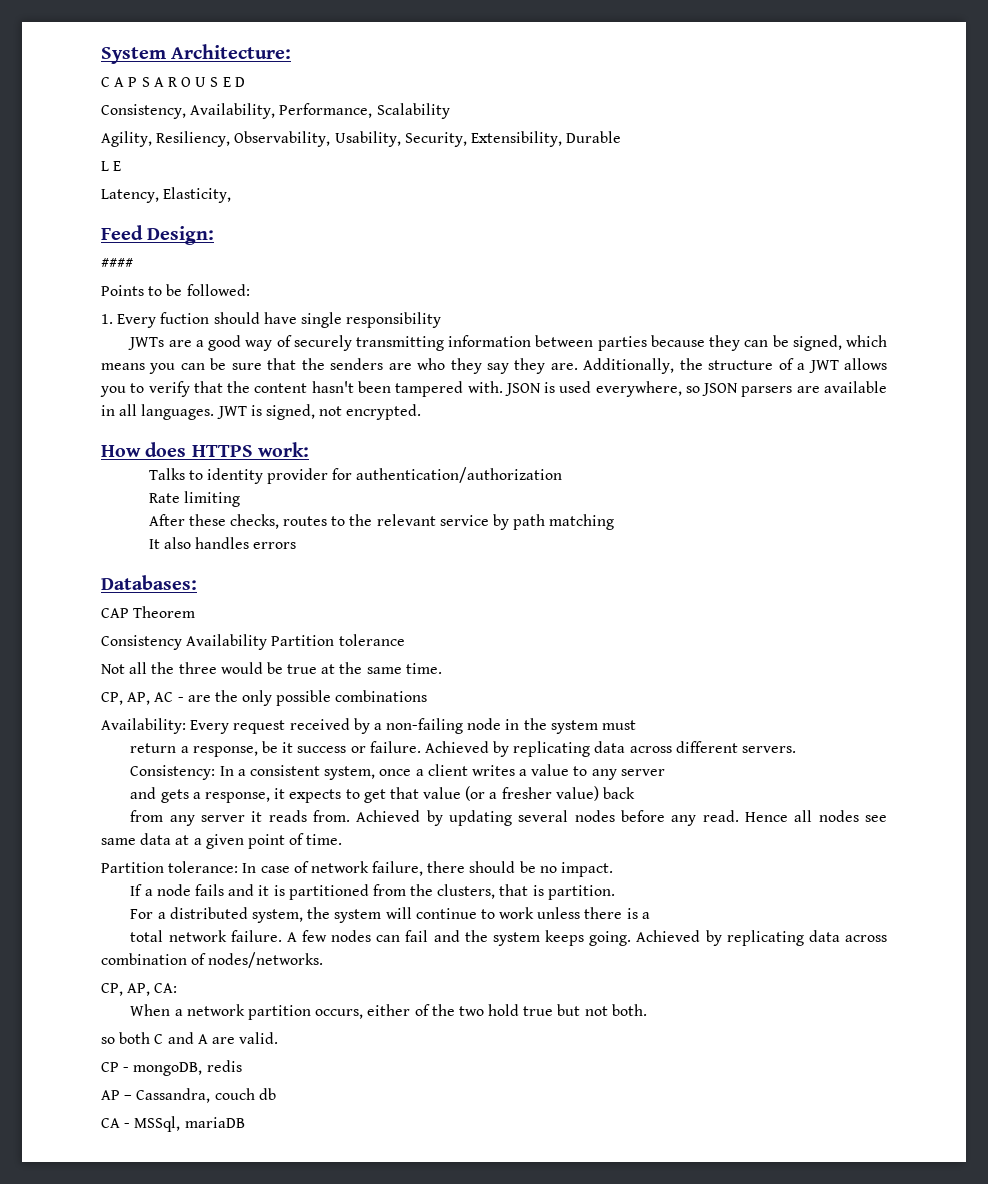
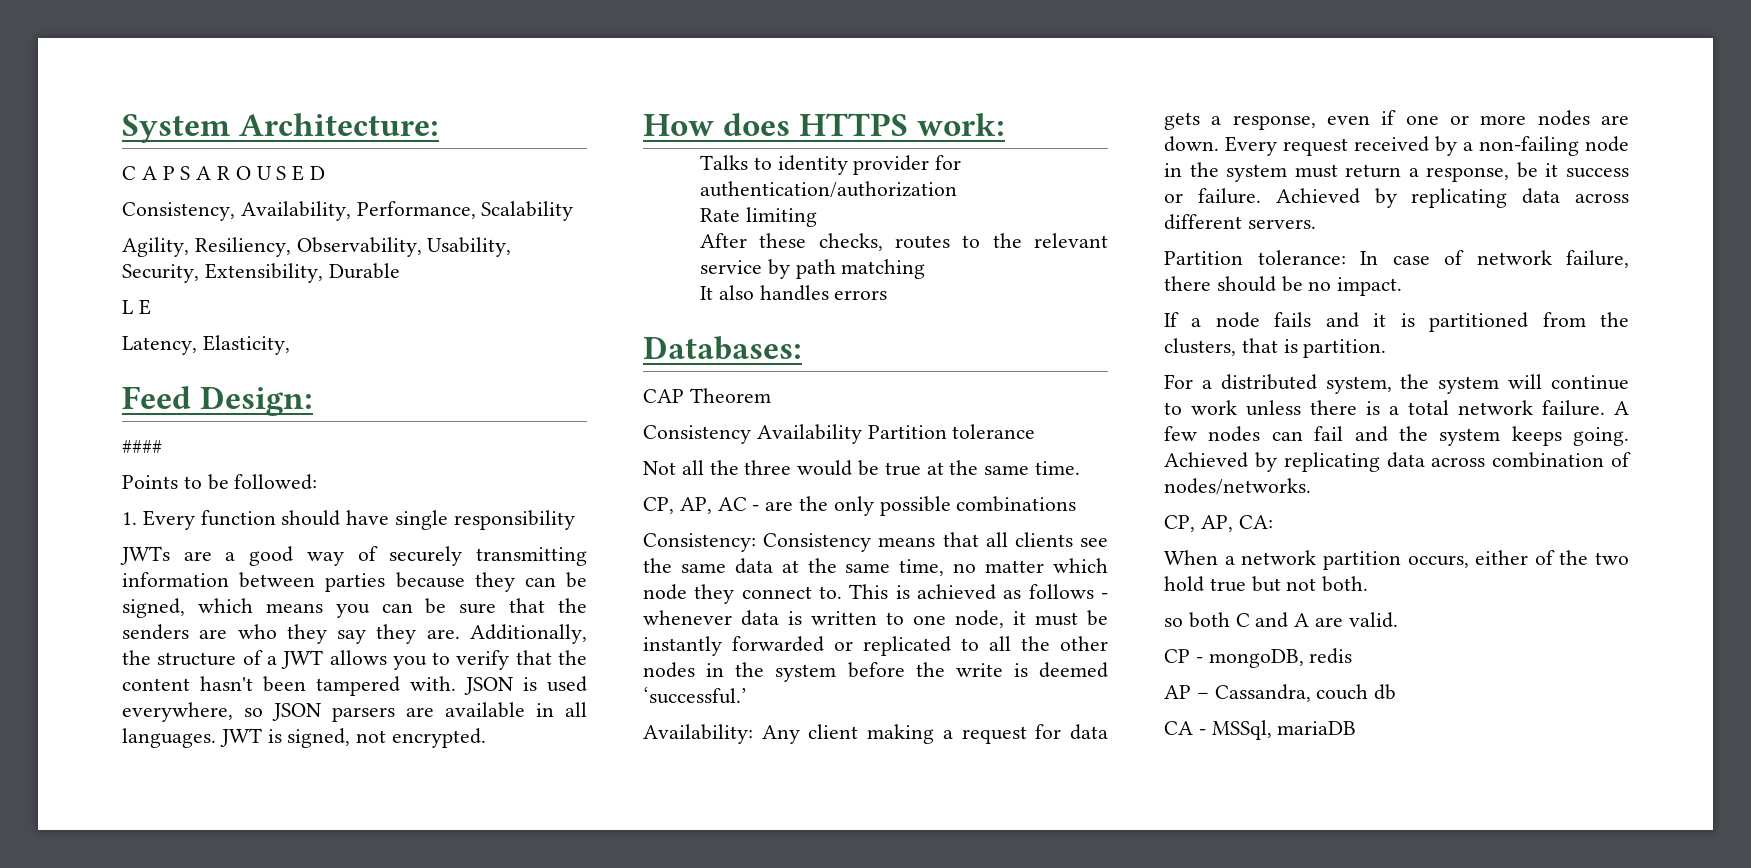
- 1. Every fuction should have single responsibility
+ 1. Every function should have single responsibility
- Availability: Every request received by a non-failing node in the system must
- return a response, be it success or failure.
+ Consistency: Consistency means that all clients see the same data at the same time, no matter which node they connect to. This is achieved as follows - whenever data is written to one node, it must be instantly forwarded or replicated to all the other nodes in the system before the write is deemed ‘successful.’
+ Availability: Any client making a request for data gets a response, even if one or more nodes are down. Every request received by a non-failing node in the system must return a response, be it success or failure.
- Consistency: In a consistent system, once a client writes a value to any server
- and gets a response, it expects to get that value (or a fresher value) back
- from any server it reads from. Achieved by updating several nodes before any read. Hence all nodes see same data at a given point of time.
- For a distributed system, the system will continue to work unless there is a
- total network failure.
+ For a distributed system, the system will continue to work unless there is a total network failure.

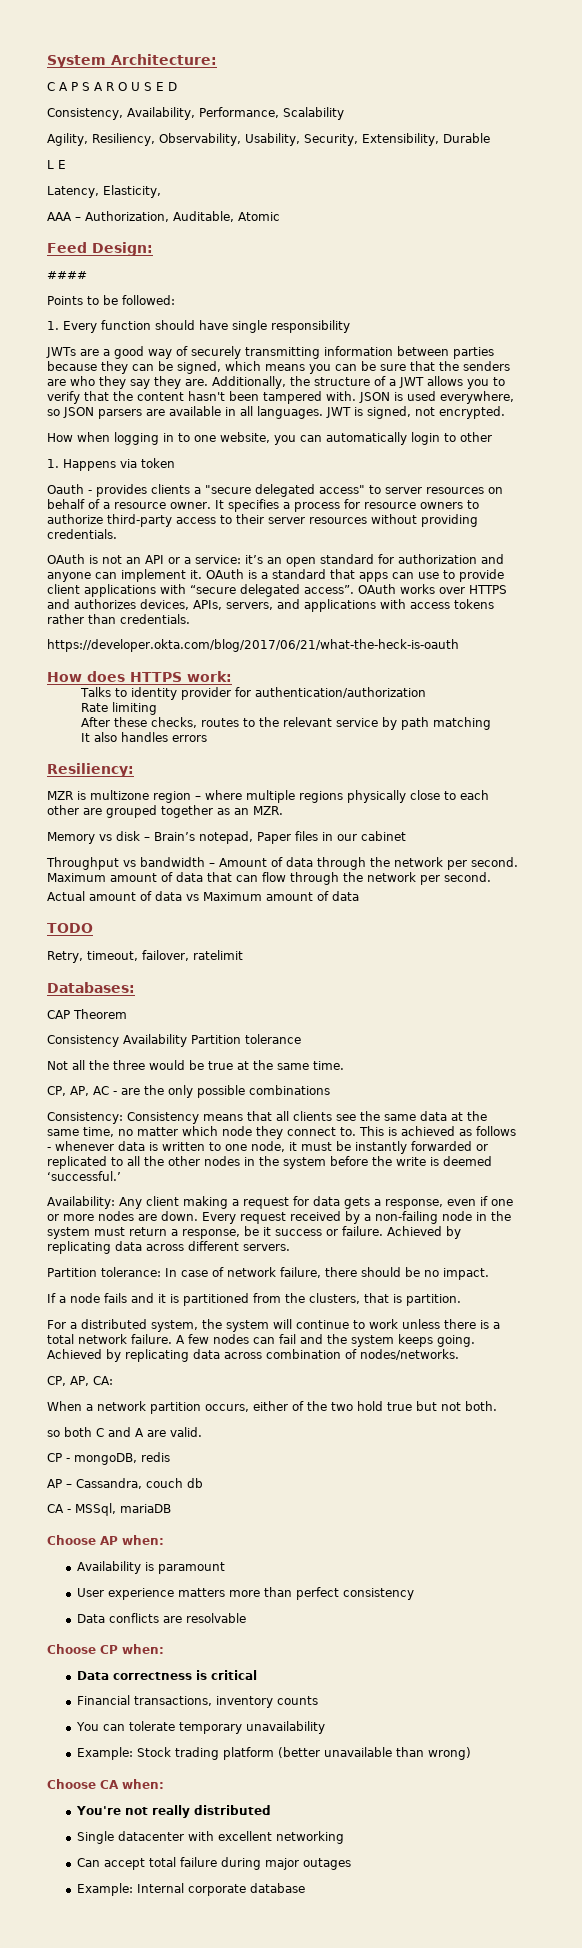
+ AAA – Authorization, Auditable, Atomic
+ How when logging in to one website, you can automatically login to other
+ 1. Happens via token
+ Oauth - provides clients a "secure delegated access" to server resources on behalf of a resource owner. It specifies a process for resource owners to authorize third-party access to their server resources without providing credentials.
+ OAuth is not an API or a service: it’s an open standard for authorization and anyone can implement it. OAuth is a standard that apps can use to provide client applications with “secure delegated access”. OAuth works over HTTPS and authorizes devices, APIs, servers, and applications with access tokens rather than credentials.
+ https://developer.okta.com/blog/2017/06/21/what-the-heck-is-oauth
+ Resiliency:
+ MZR is multizone region – where multiple regions physically close to each other are grouped together as an MZR.
+ Memory vs disk – Brain’s notepad, Paper files in our cabinet
+ Throughput vs bandwidth – Amount of data through the network per second. Maximum amount of data that can flow through the network per second.
+ Actual amount of data vs Maximum amount of data
+ TODO
+ Retry, timeout, failover, ratelimit
+ Choose AP when:
+ Availability is paramount
+ User experience matters more than perfect consistency
+ Data conflicts are resolvable
+ Choose CP when:
+ Data correctness is critical
+ Financial transactions, inventory counts
+ You can tolerate temporary unavailability
+ Example: Stock trading platform (better unavailable than wrong)
+ Choose CA when:
+ You're not really distributed
+ Single datacenter with excellent networking
+ Can accept total failure during major outages
+ Example: Internal corporate database

